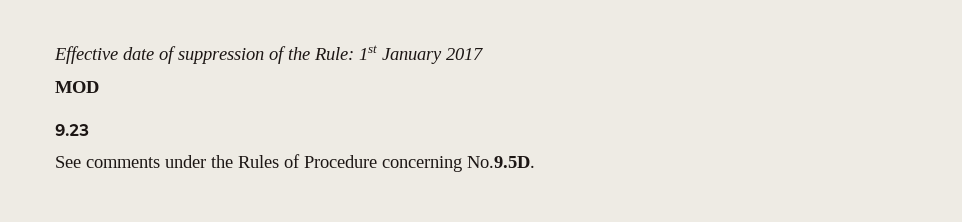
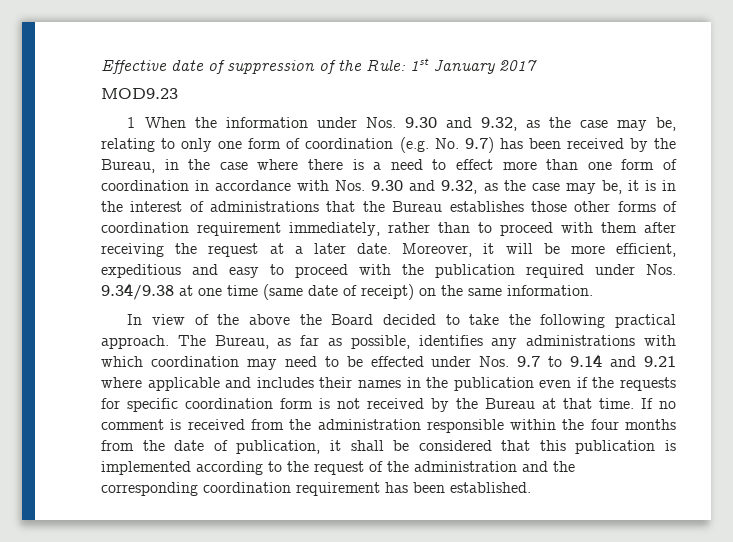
- MOD
- 9.23
- See comments under the Rules of Procedure concerning No.9.5D.
+ MOD9.23
+ 1 When the information under Nos. 9.30 and 9.32, as the case may be, relating to only one form of coordination (e.g. No. 9.7) has been received by the Bureau, in the case where there is a need to effect more than one form of coordination in accordance with Nos. 9.30 and 9.32, as the case may be, it is in the interest of administrations that the Bureau establishes those other forms of coordination requirement immediately, rather than to proceed with them after receiving the request at a later date. Moreover, it will be more efficient, expeditious and easy to proceed with the publication required under Nos. 9.34/9.38 at one time (same date of receipt) on the same information.
+ In view of the above the Board decided to take the following practical approach. The Bureau, as far as possible, identifies any administrations with which coordination may need to be effected under Nos. 9.7 to 9.14 and 9.21 where applicable and includes their names in the publication even if the requests for specific coordination form is not received by the Bureau at that time. If no comment is received from the administration responsible within the four months from the date of publication, it shall be considered that this publication is implemented according to the request of the administration and the corresponding coordination requirement has been established.

